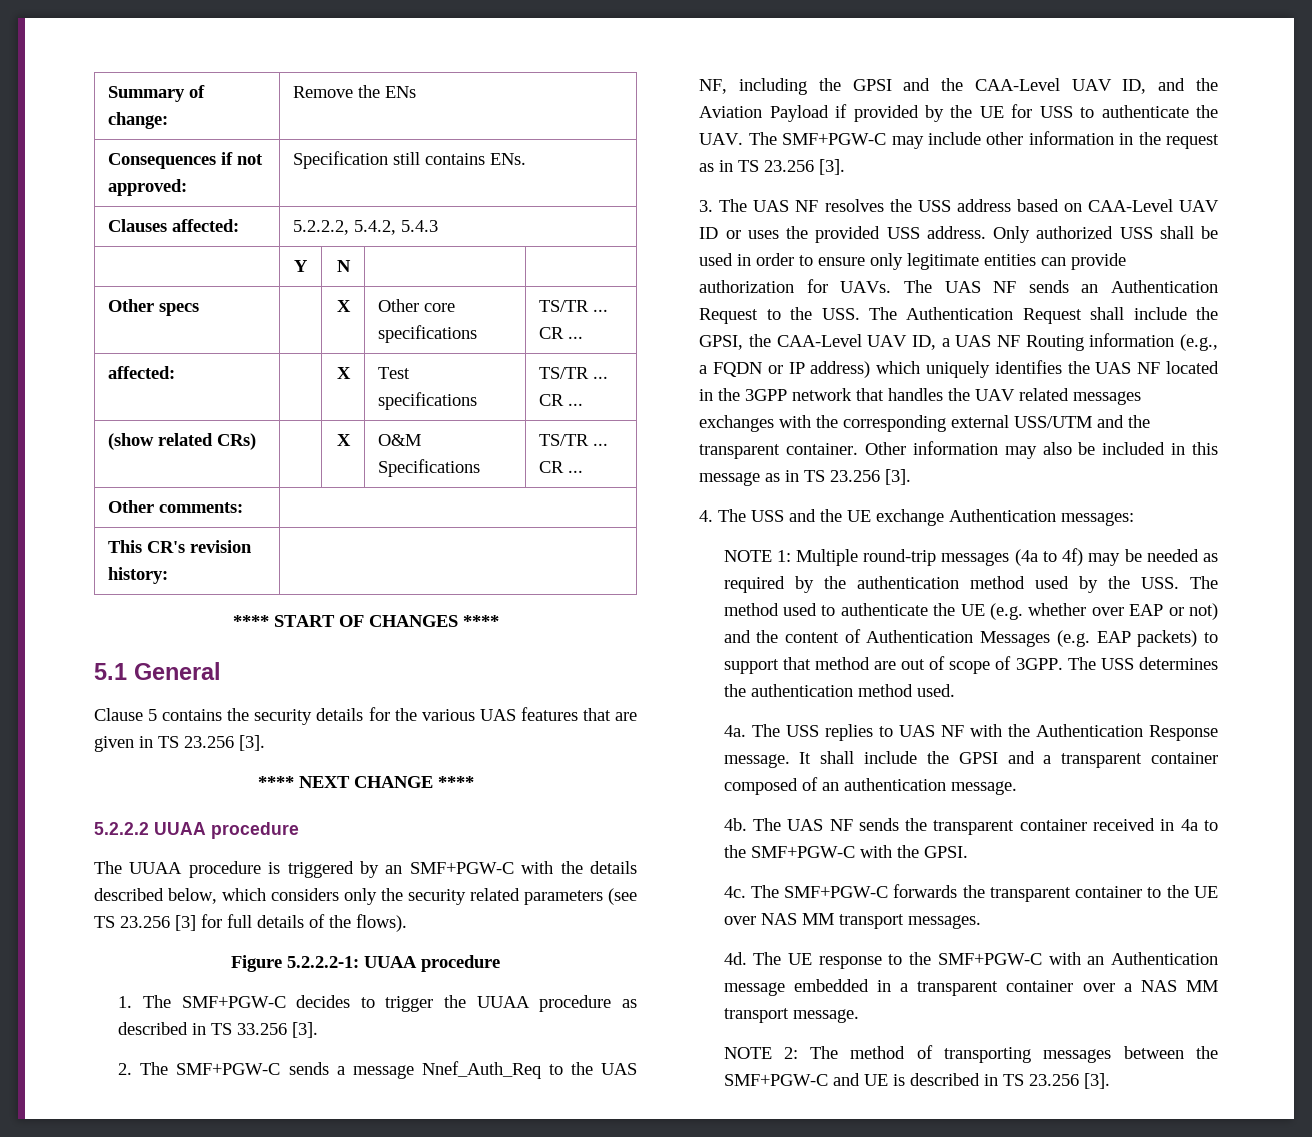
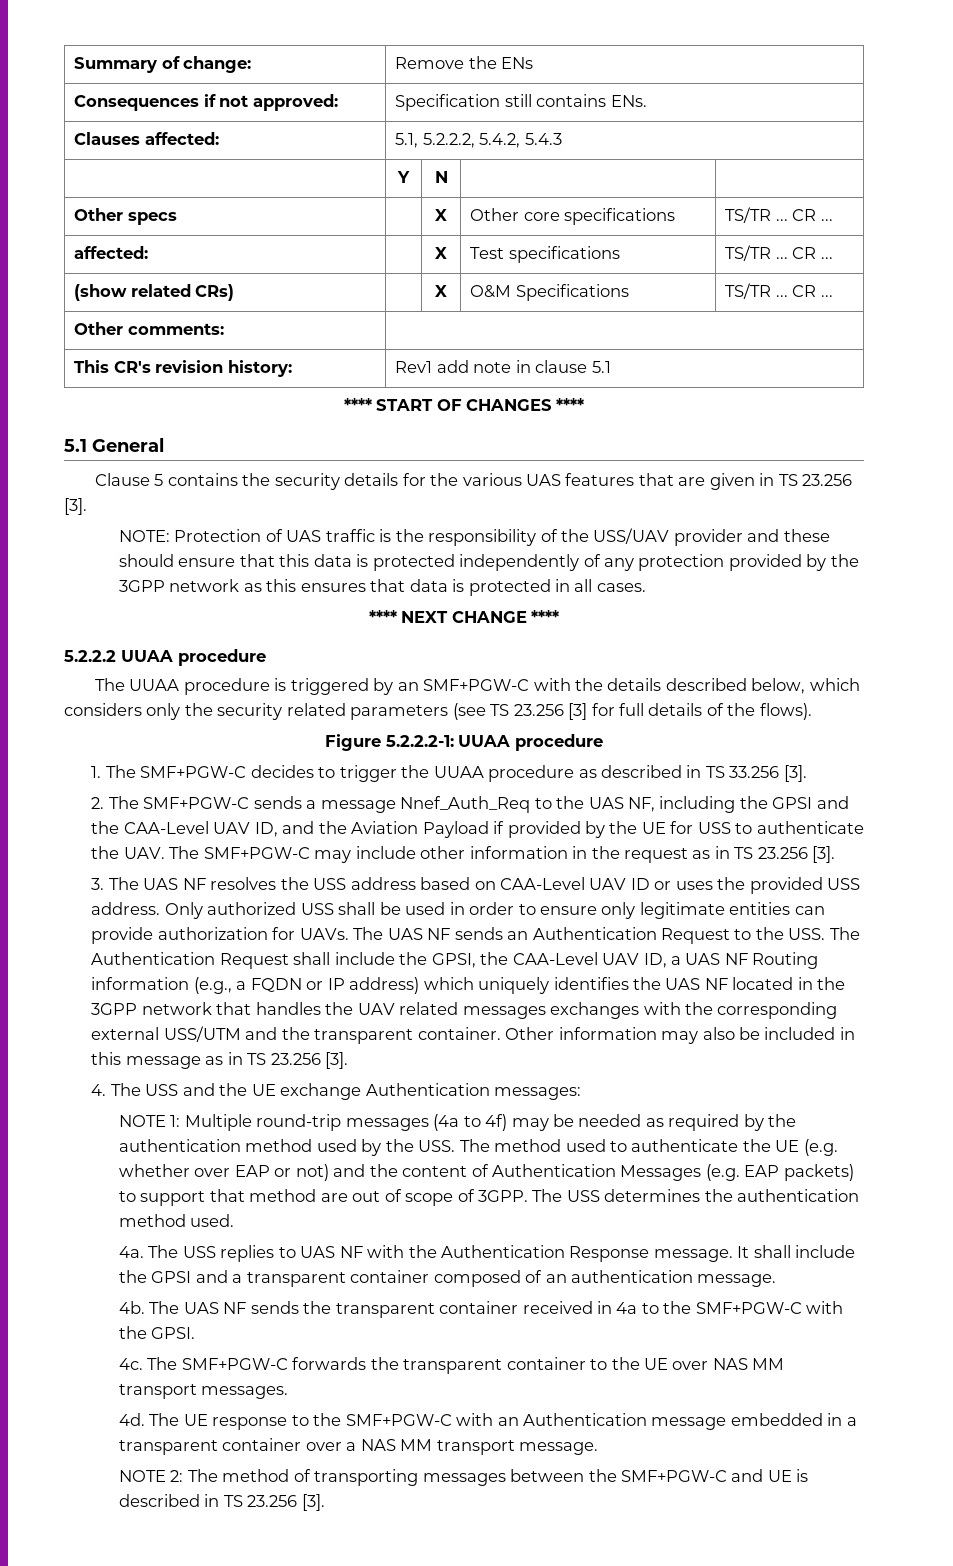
- Clauses affected: | 5.2.2.2, 5.4.2, 5.4.3
+ Clauses affected: | 5.1, 5.2.2.2, 5.4.2, 5.4.3
- This CR's revision history: |
+ This CR's revision history: | Rev1 add note in clause 5.1
+ NOTE: Protection of UAS traffic is the responsibility of the USS/UAV provider and these should ensure that this data is protected independently of any protection provided by the 3GPP network as this ensures that data is protected in all cases.

